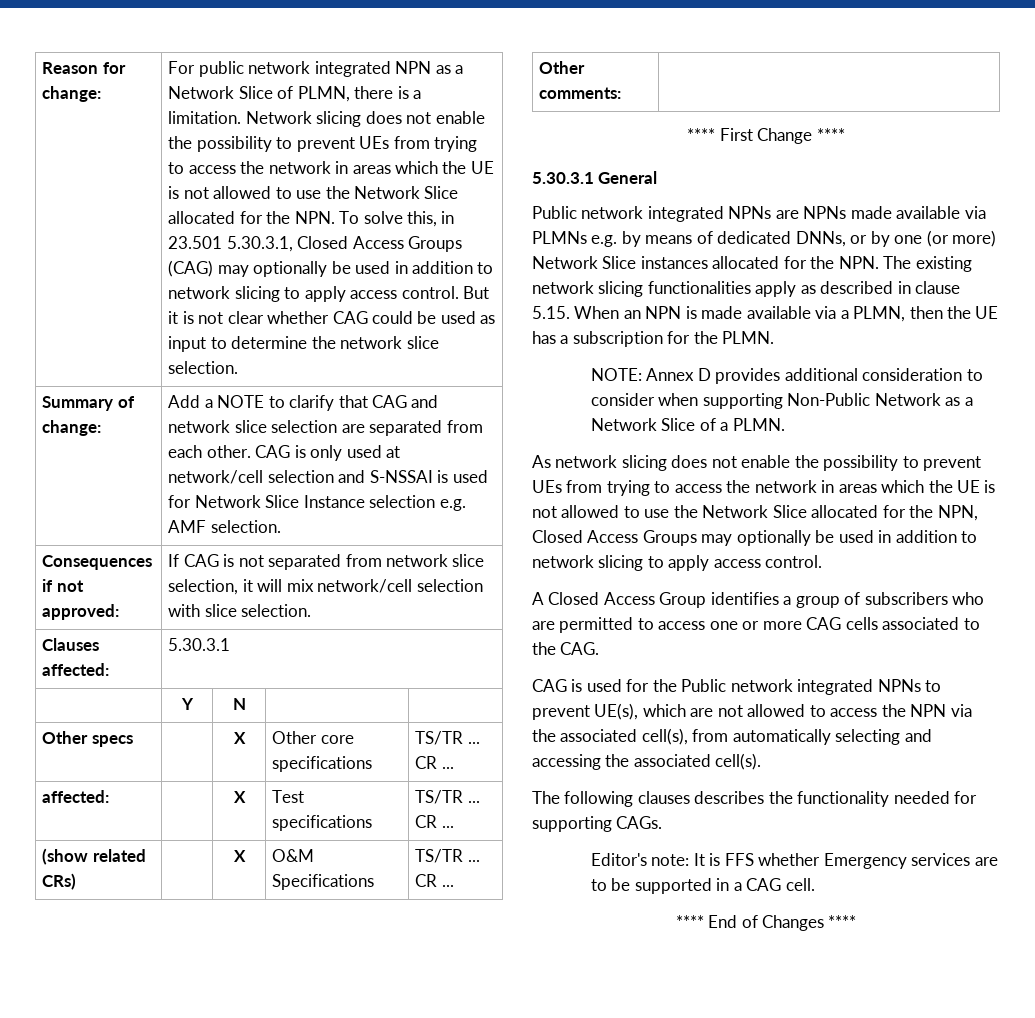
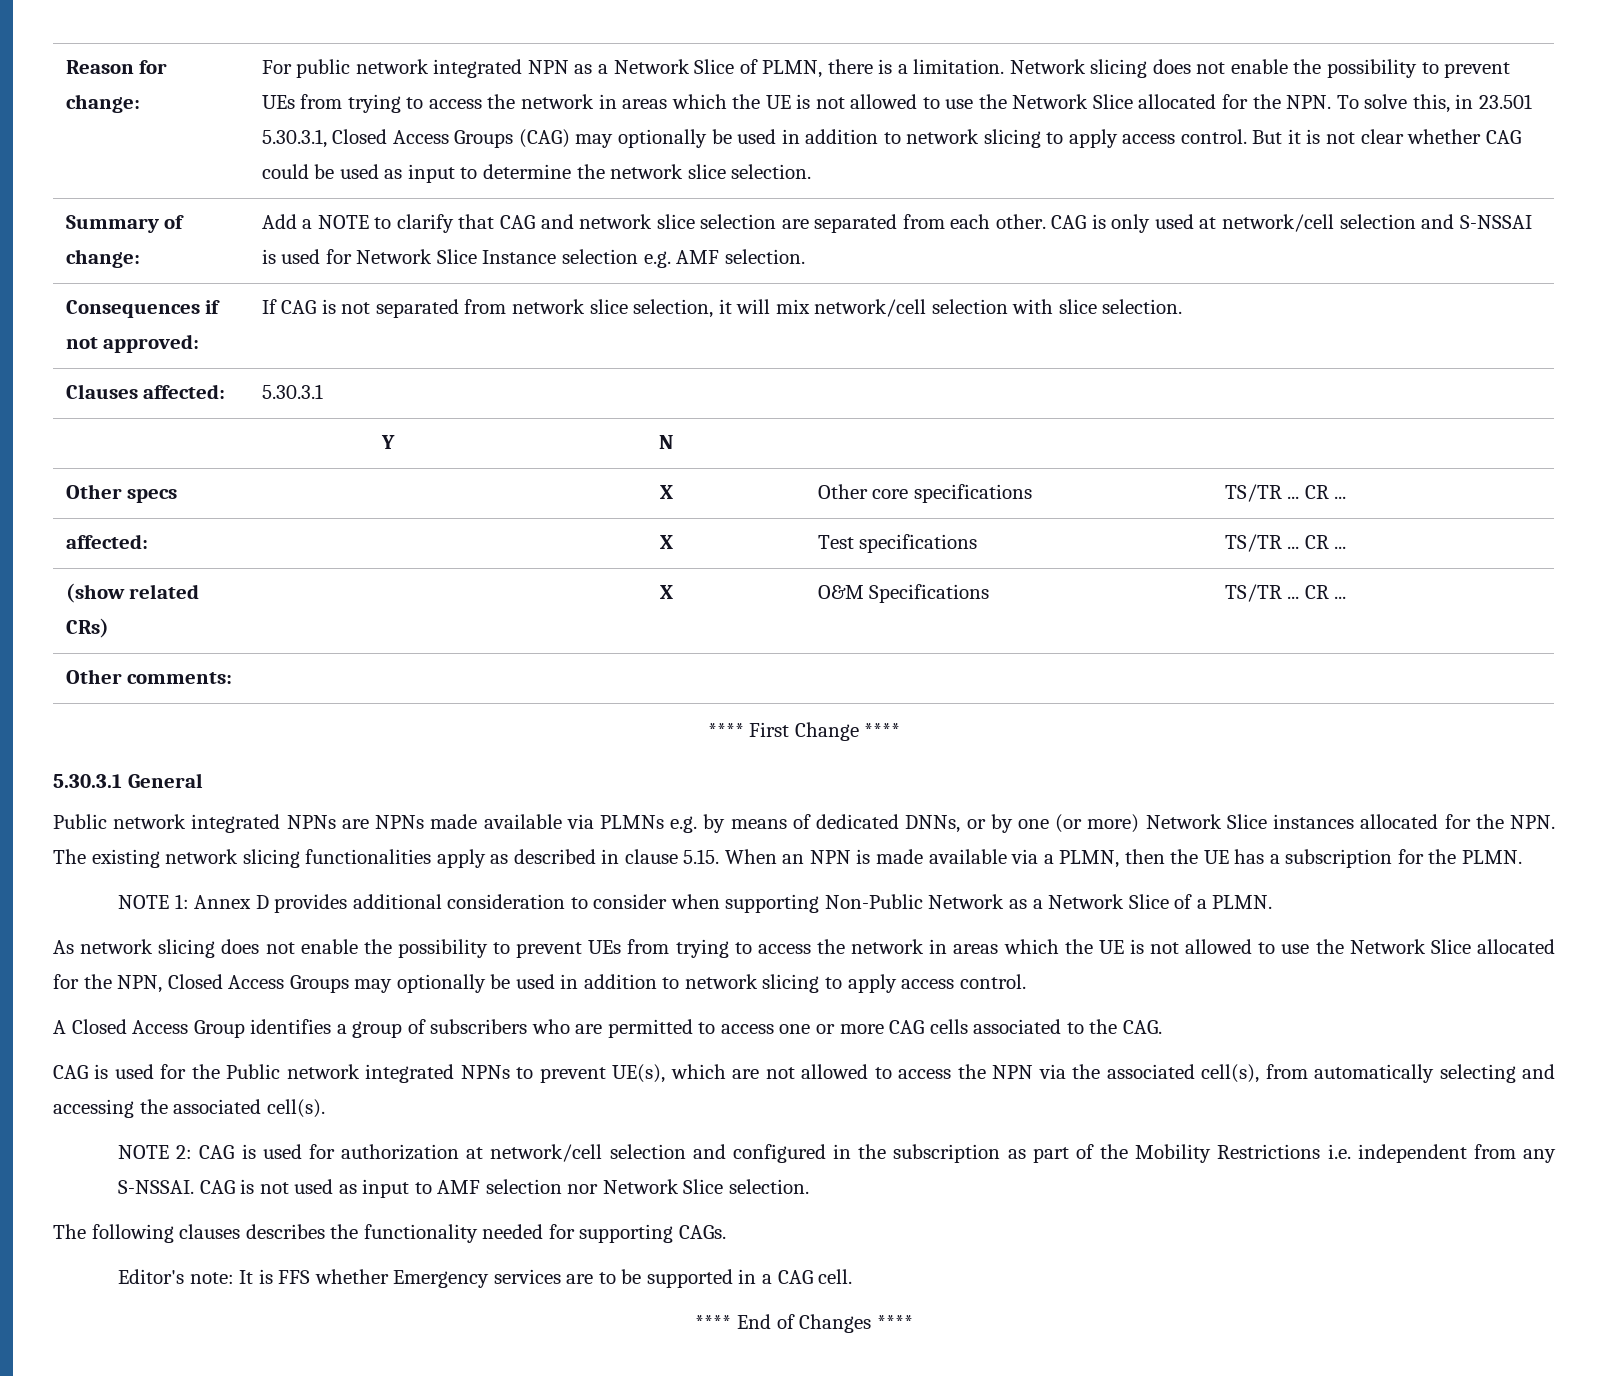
- NOTE: Annex D provides additional consideration to consider when supporting Non-Public Network as a Network Slice of a PLMN.
+ NOTE 1: Annex D provides additional consideration to consider when supporting Non-Public Network as a Network Slice of a PLMN.
+ NOTE 2: CAG is used for authorization at network/cell selection and configured in the subscription as part of the Mobility Restrictions i.e. independent from any S-NSSAI. CAG is not used as input to AMF selection nor Network Slice selection.

